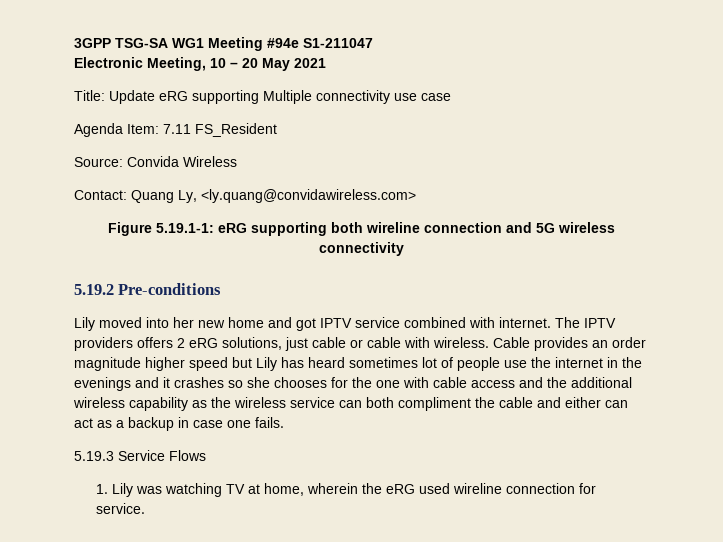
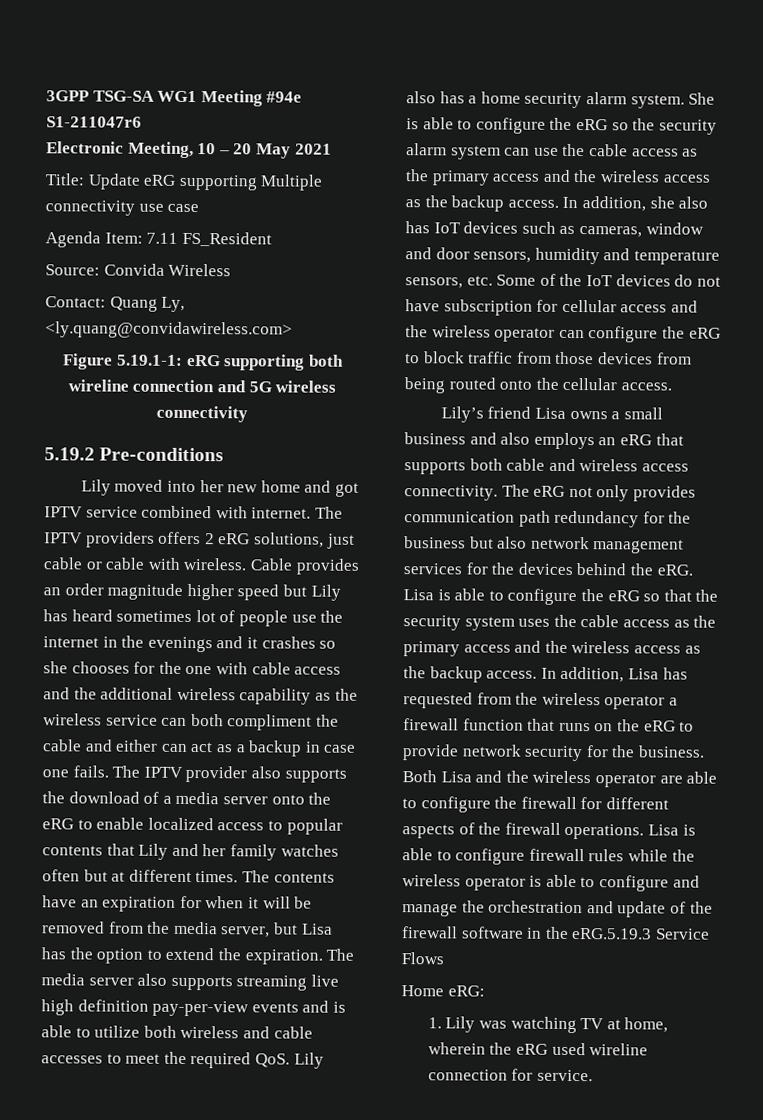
- 3GPP TSG-SA WG1 Meeting #94e S1-211047
+ 3GPP TSG-SA WG1 Meeting #94e S1-211047r6
- Cable provides an order magnitude higher speed but Lily has heard sometimes lot of people use the internet in the evenings and it crashes so she chooses for the one with cable access and the additional wireless capability as the wireless service can both compliment the cable and either can act as a backup in case one fails.
- 5.19.3 Service Flows
+ Cable provides an order magnitude higher speed but Lily has heard sometimes lot of people use the internet in the evenings and it crashes so she chooses for the one with cable access and the additional wireless capability as the wireless service can both compliment the cable and either can act as a backup in case one fails. The IPTV provider also supports the download of a media server onto the eRG to enable localized access to popular contents that Lily and her family watches often but at different times. The contents have an expiration for when it will be removed from the media server, but Lisa has the option to extend the expiration. The media server also supports streaming live high definition pay-per-view events and is able to utilize both wireless and cable accesses to meet the required QoS. Lily also has a home security alarm system. She is able to configure the eRG so the security alarm system can use the cable access as the primary access and the wireless access as the backup access. In addition, she also has IoT devices such as cameras, window and door sensors, humidity and temperature sensors, etc. Some of the IoT devices do not have subscription for cellular access and the wireless operator can configure the eRG to block traffic from those devices from being routed onto the cellular access.
+ Lily’s friend Lisa owns a small business and also employs an eRG that supports both cable and wireless access connectivity. The eRG not only provides communication path redundancy for the business but also network management services for the devices behind the eRG. Lisa is able to configure the eRG so that the security system uses the cable access as the primary access and the wireless access as the backup access. In addition, Lisa has requested from the wireless operator a firewall function that runs on the eRG to provide network security for the business. Both Lisa and the wireless operator are able to configure the firewall for different aspects of the firewall operations. Lisa is able to configure firewall rules while the wireless operator is able to configure and manage the orchestration and update of the firewall software in the eRG.5.19.3 Service Flows
+ Home eRG:

